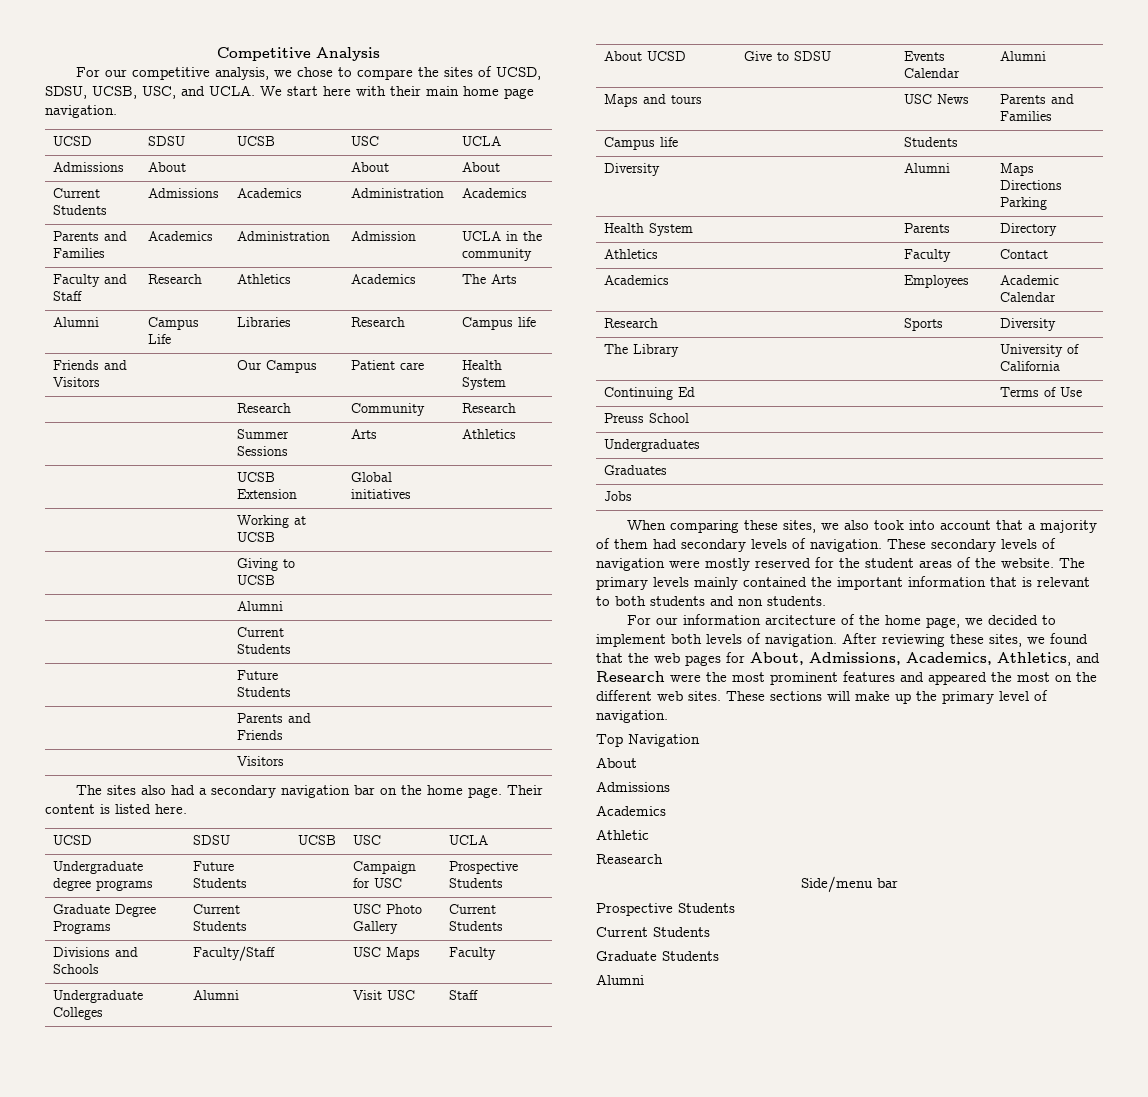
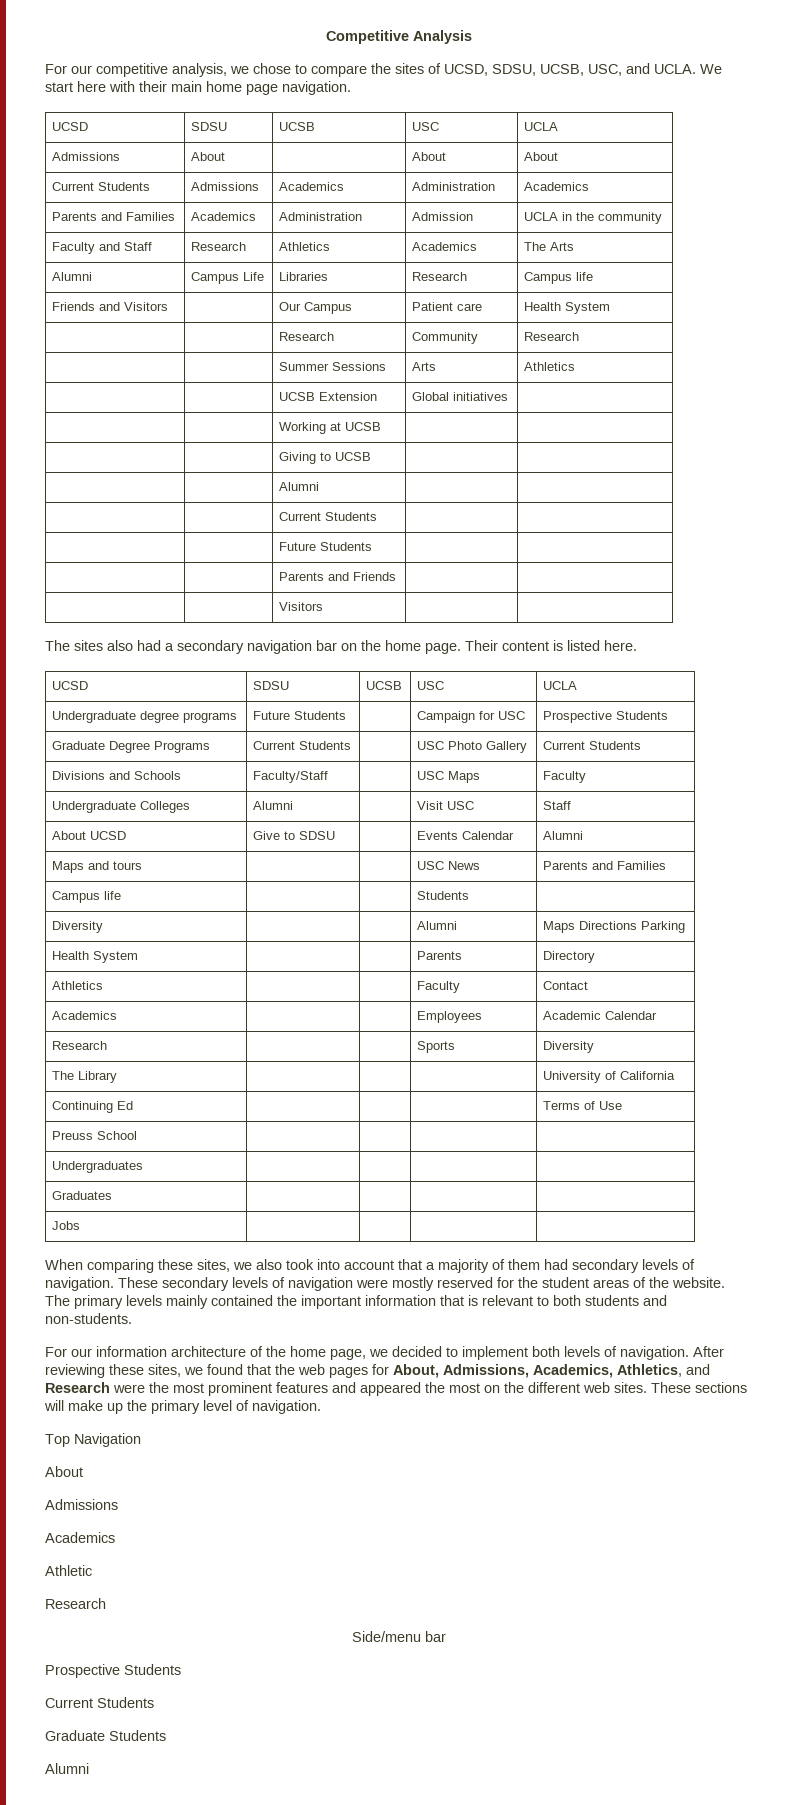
- The primary levels mainly contained the important information that is relevant to both students and non students.
+ The primary levels mainly contained the important information that is relevant to both students and non-students.
- For our information arcitecture of the home page, we decided to implement both levels of navigation.
+ For our information architecture of the home page, we decided to implement both levels of navigation.
  Athletic
- Reasearch
+ Research

